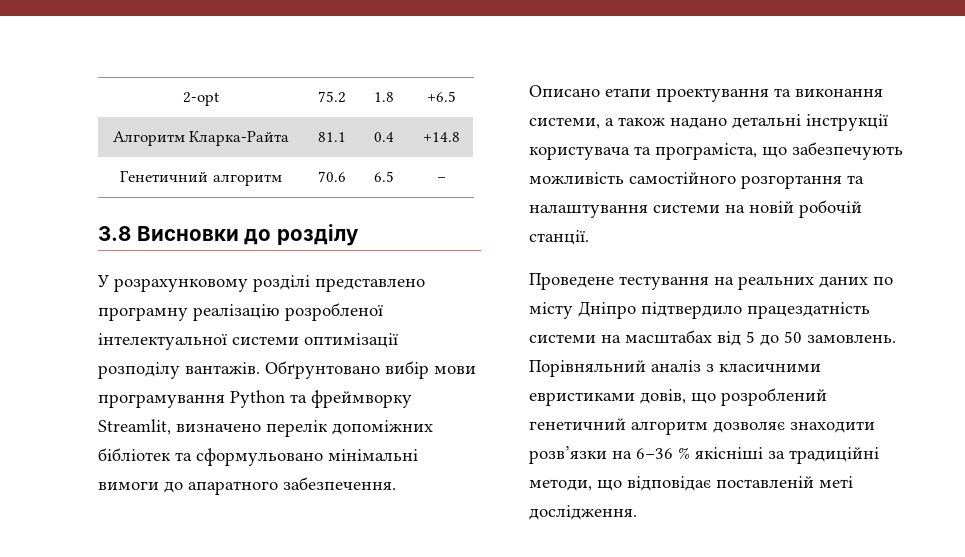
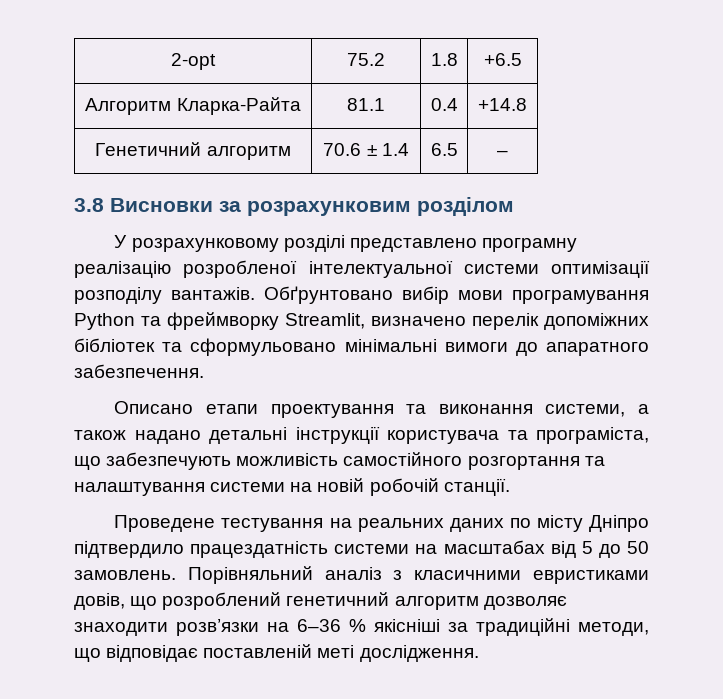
- Генетичний алгоритм | 70.6 | 6.5 | –
+ Генетичний алгоритм | 70.6 ± 1.4 | 6.5 | –
- 3.8 Висновки до розділу
+ 3.8 Висновки за розрахунковим розділом

